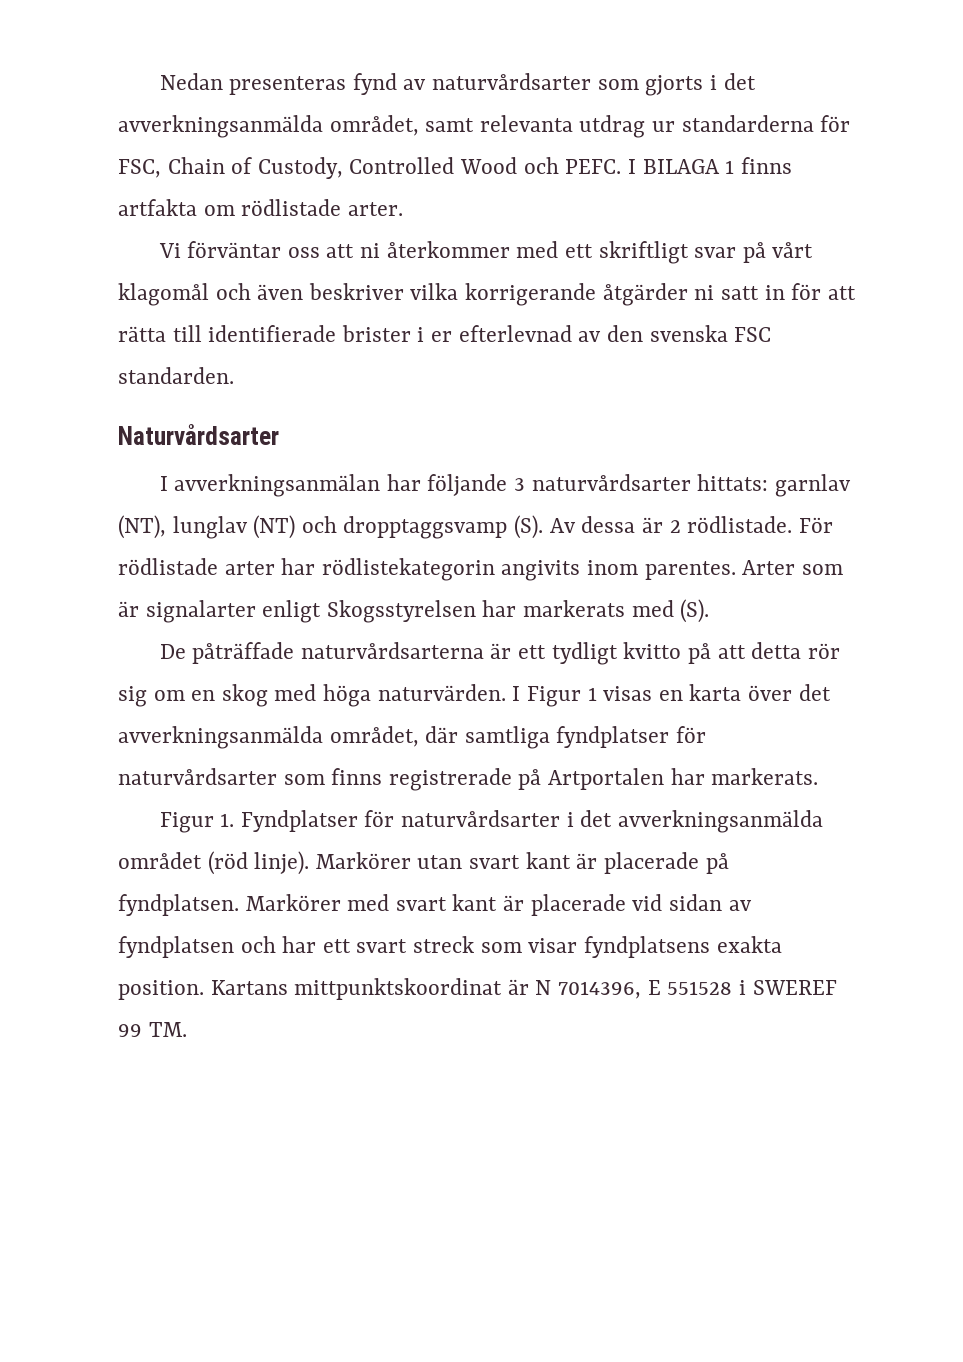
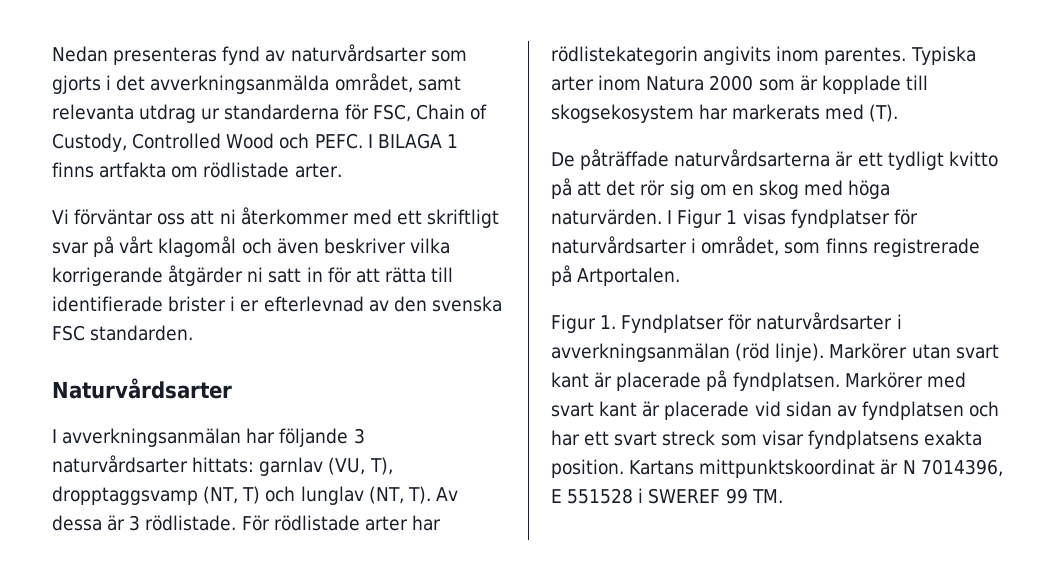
- I avverkningsanmälan har följande 3 naturvårdsarter hittats: garnlav (NT), lunglav (NT) och dropptaggsvamp (S). Av dessa är 2 rödlistade.
+ I avverkningsanmälan har följande 3 naturvårdsarter hittats: garnlav (VU, T), dropptaggsvamp (NT, T) och lunglav (NT, T). Av dessa är 3 rödlistade.
- Arter som är signalarter enligt Skogsstyrelsen har markerats med (S).
+ Typiska arter inom Natura 2000 som är kopplade till skogsekosystem har markerats med (T).
- De påträffade naturvårdsarterna är ett tydligt kvitto på att detta rör sig om en skog med höga naturvärden.
+ De påträffade naturvårdsarterna är ett tydligt kvitto på att det rör sig om en skog med höga naturvärden.
- I Figur 1 visas en karta över det avverkningsanmälda området, där samtliga fyndplatser för naturvårdsarter som finns registrerade på Artportalen har markerats.
+ I Figur 1 visas fyndplatser för naturvårdsarter i området, som finns registrerade på Artportalen.
- Figur 1. Fyndplatser för naturvårdsarter i det avverkningsanmälda området (röd linje).
+ Figur 1. Fyndplatser för naturvårdsarter i avverkningsanmälan (röd linje).

